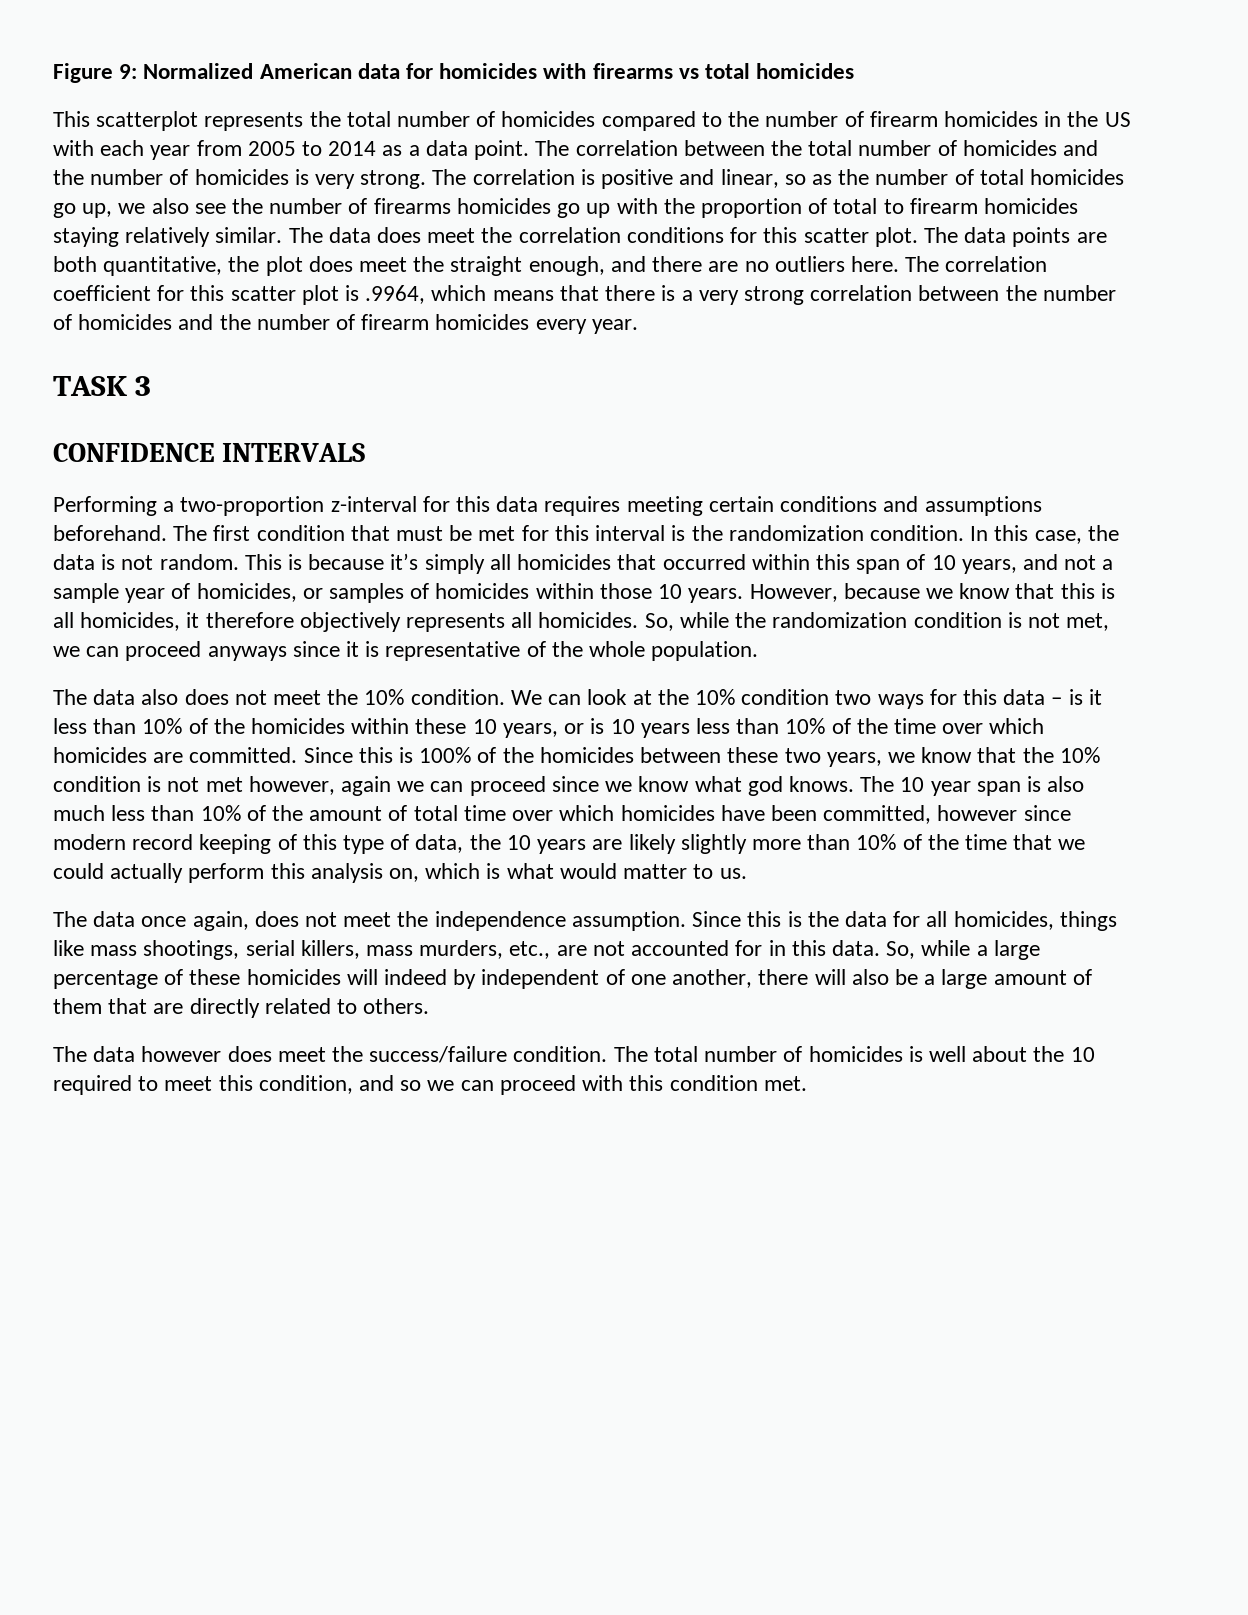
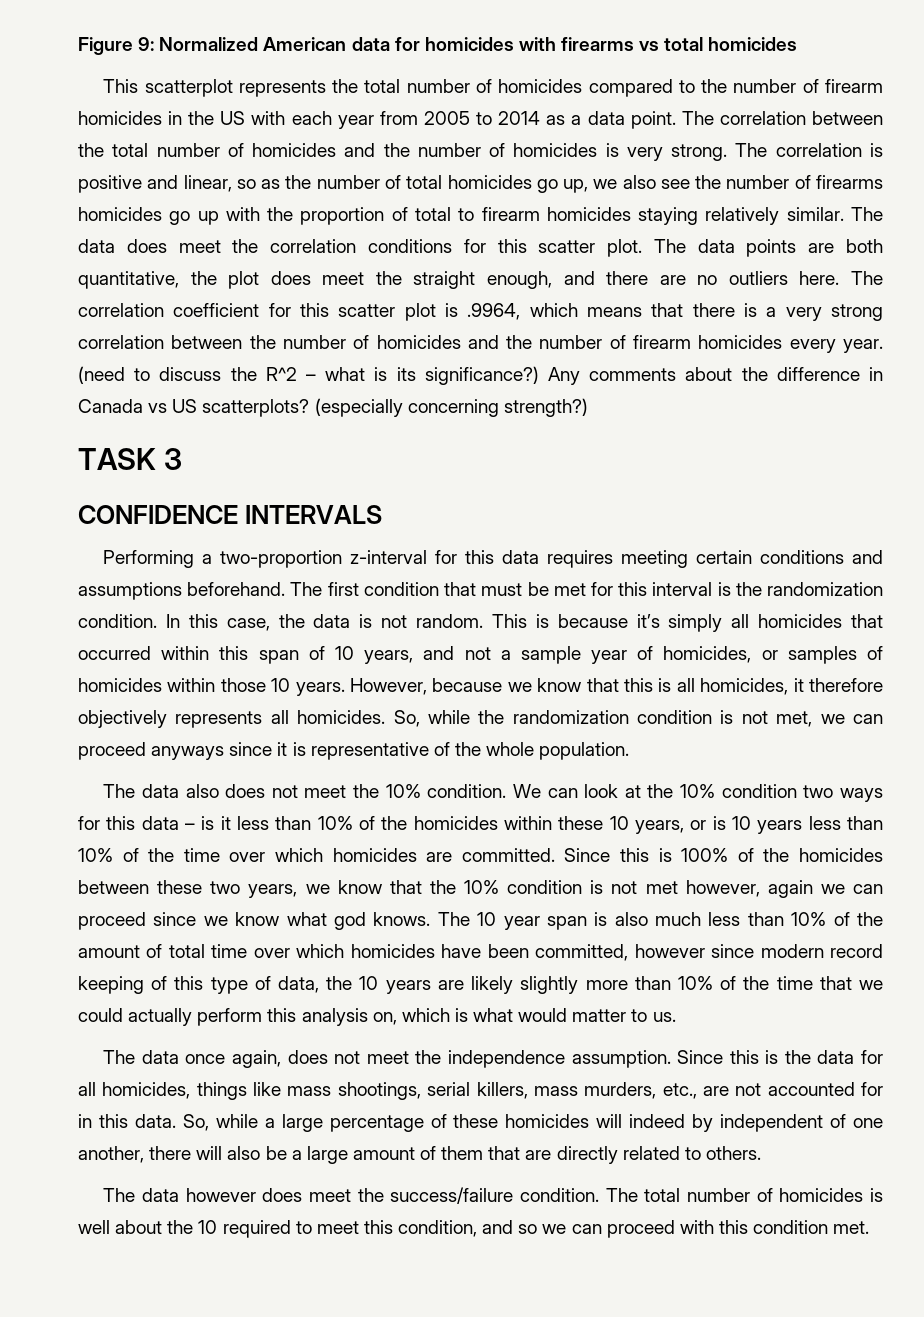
+ (need to discuss the R^2 – what is its significance?) Any comments about the difference in Canada vs US scatterplots? (especially concerning strength?)

